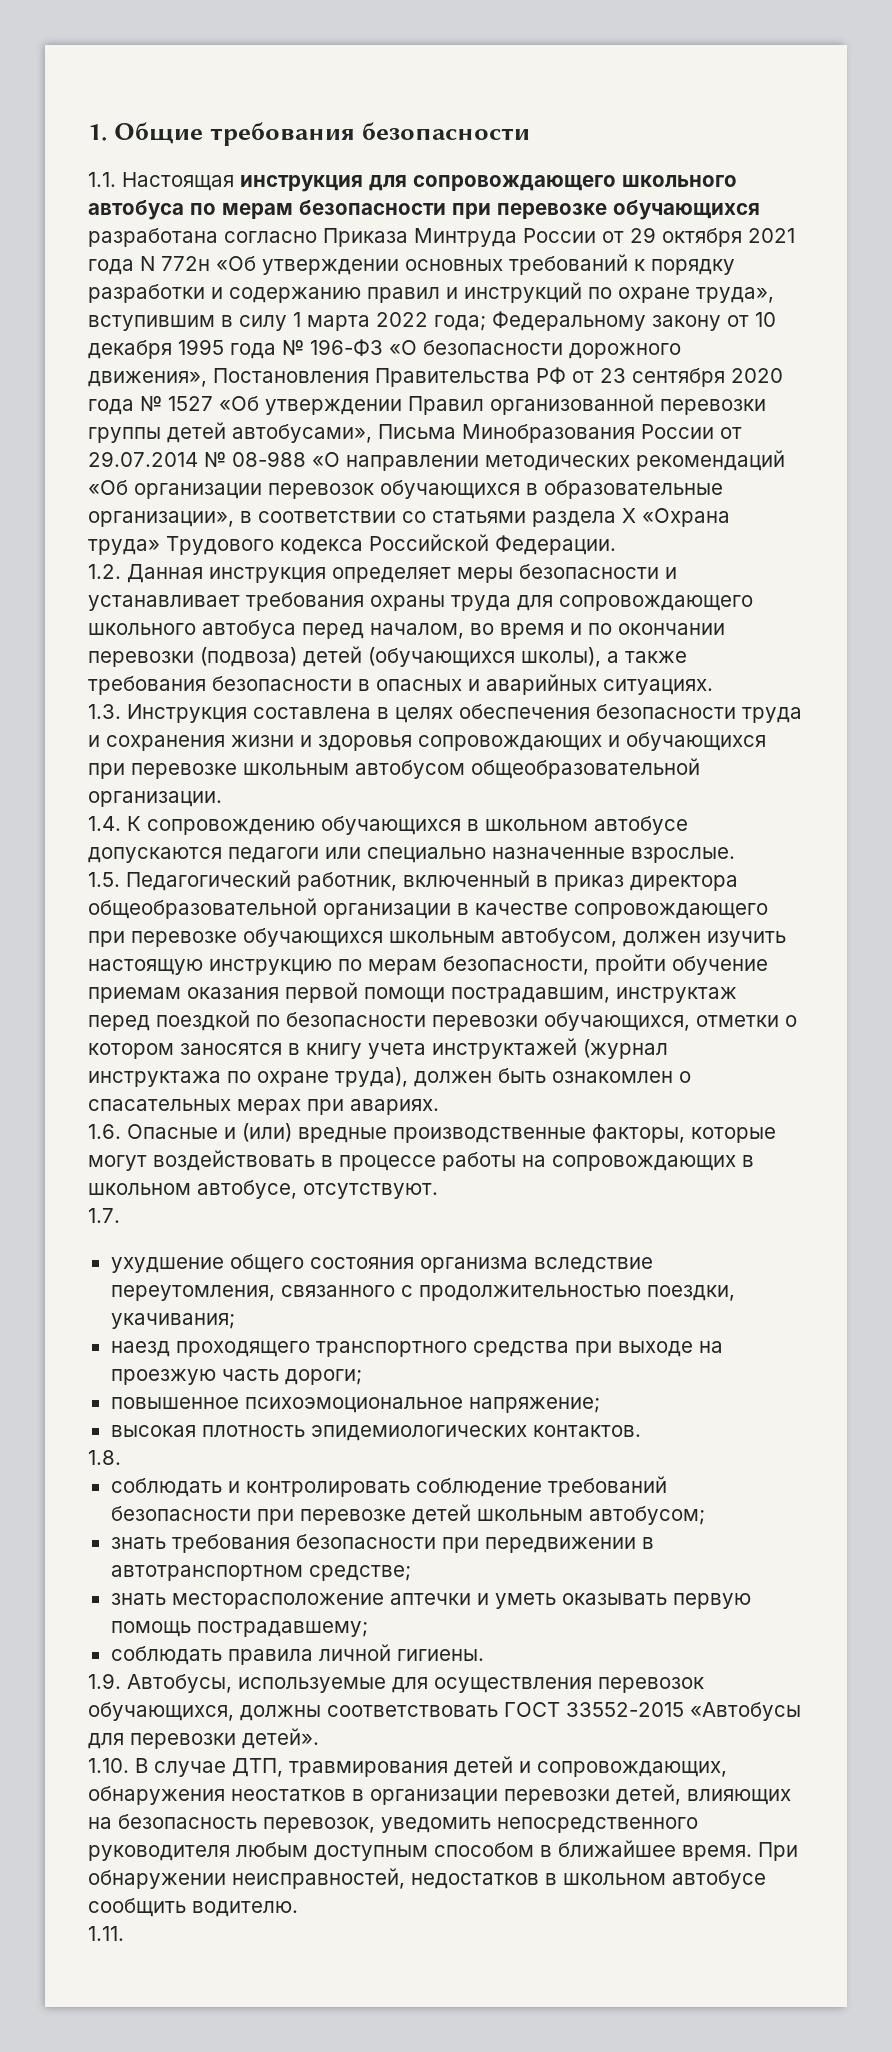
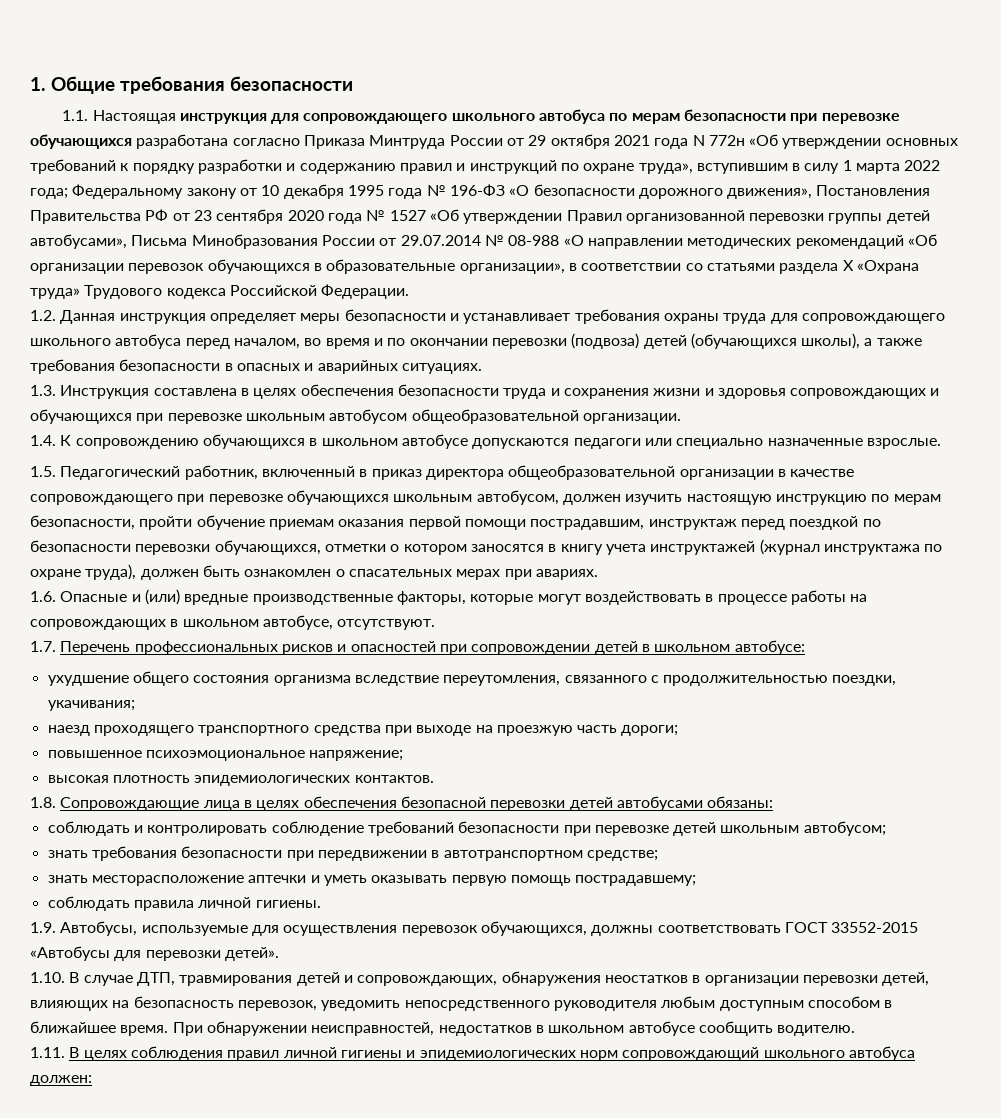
- 1.7.
+ 1.7. Перечень профессиональных рисков и опасностей при сопровождении детей в школьном автобусе:
- 1.8.
+ 1.8. Сопровождающие лица в целях обеспечения безопасной перевозки детей автобусами обязаны:
- 1.11.
+ 1.11. В целях соблюдения правил личной гигиены и эпидемиологических норм сопровождающий школьного автобуса должен:

